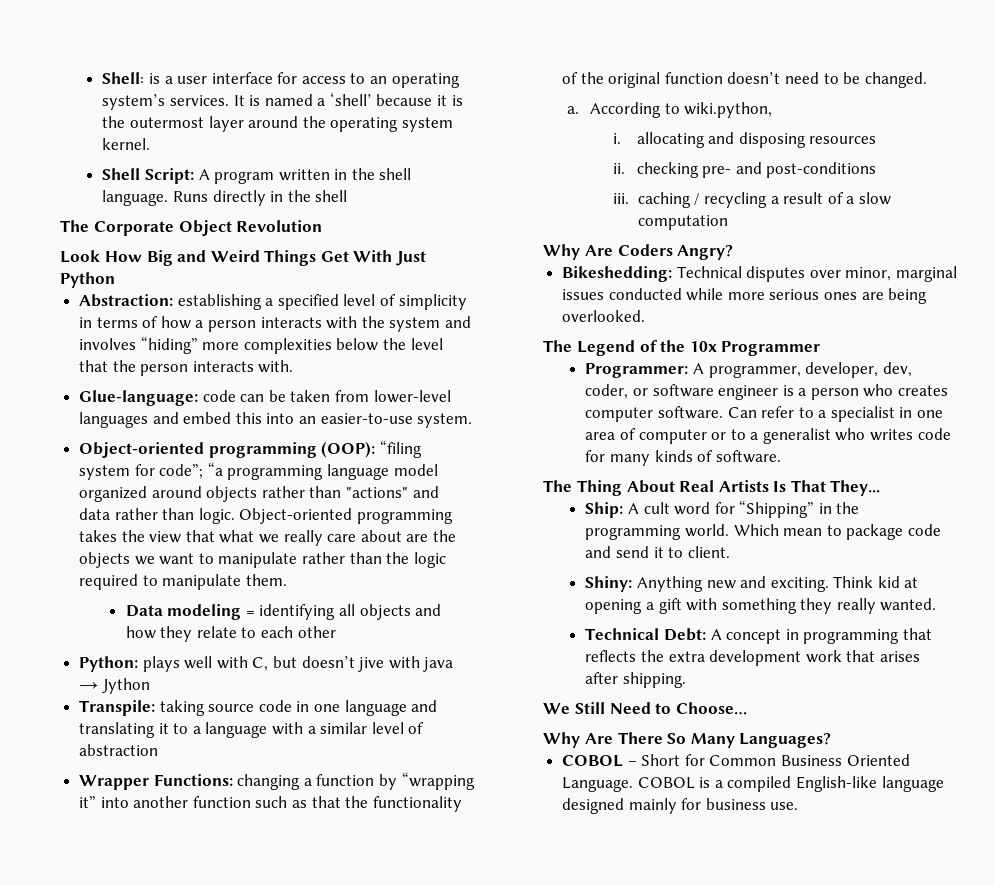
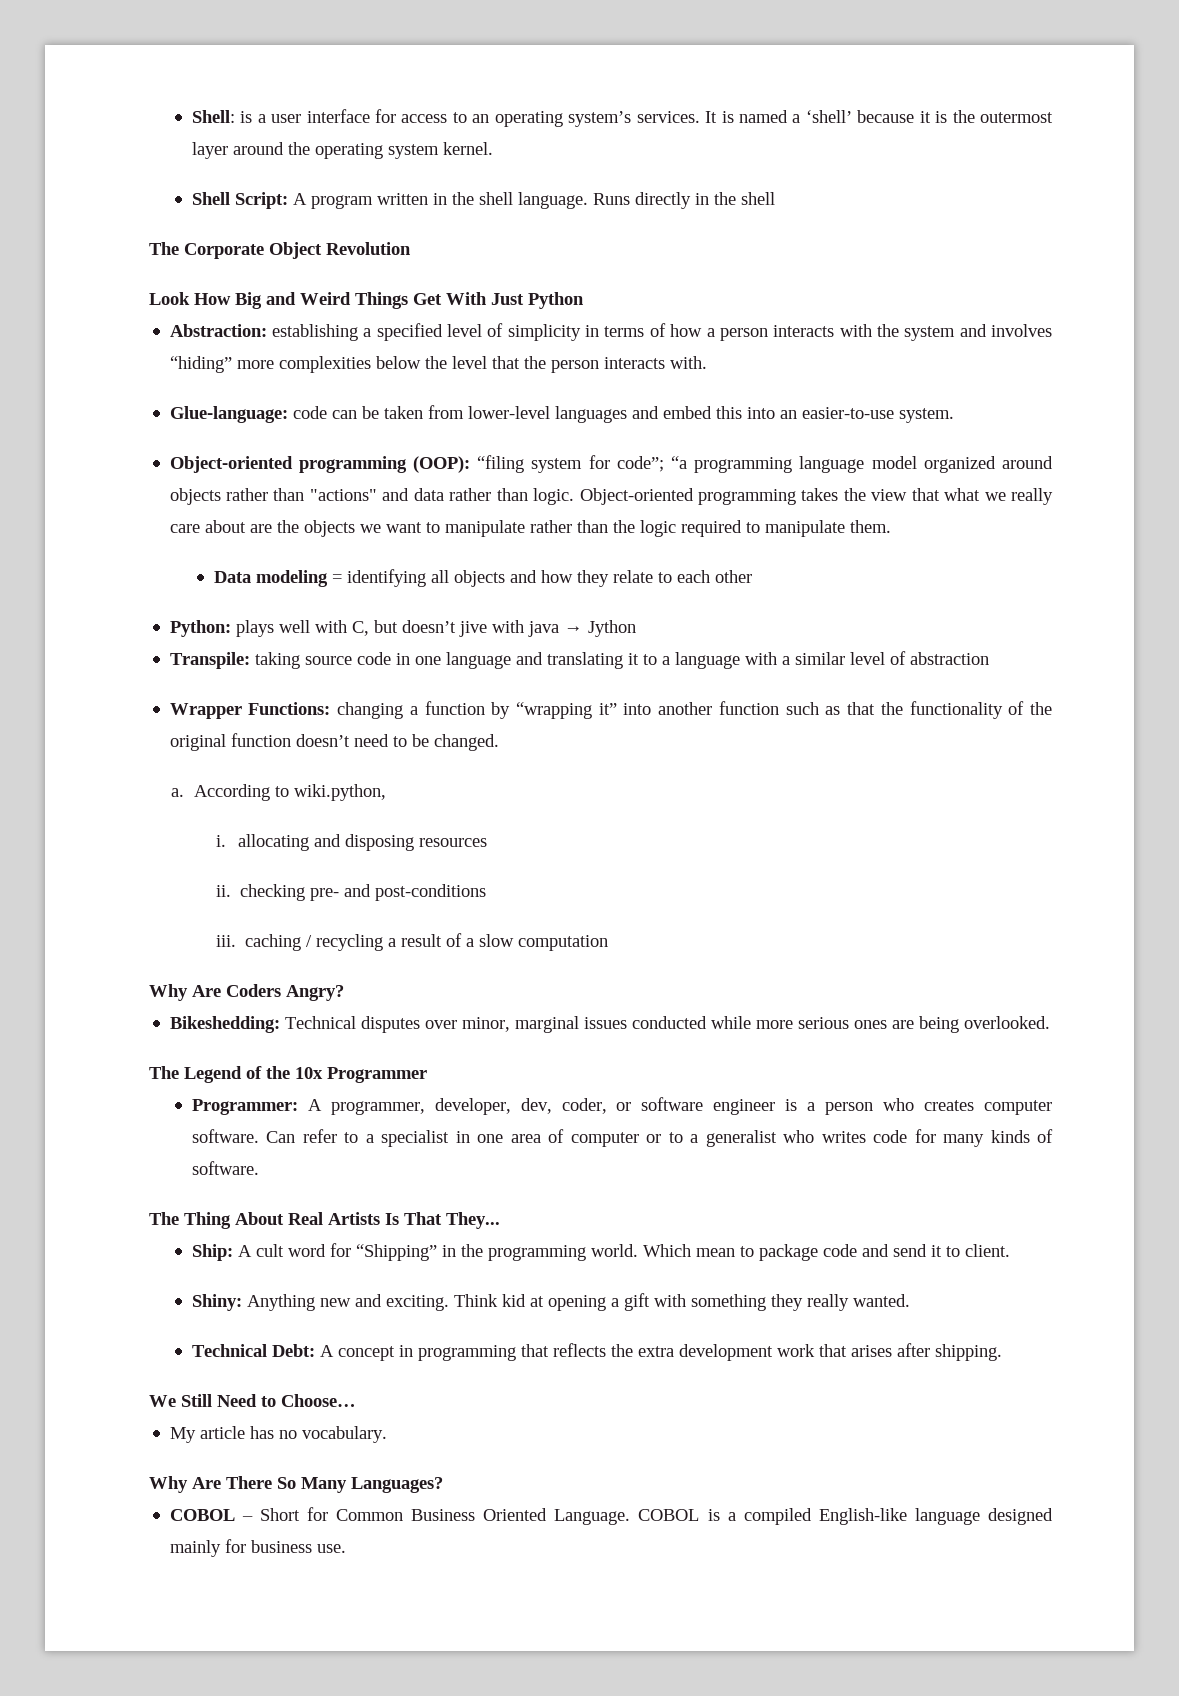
+ My article has no vocabulary.

